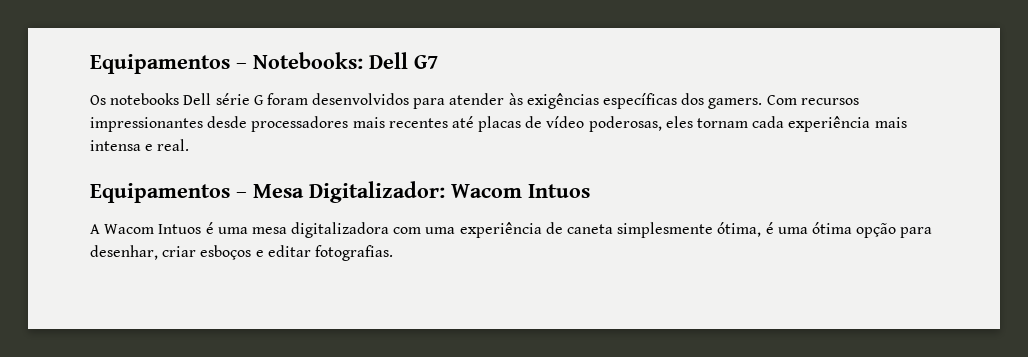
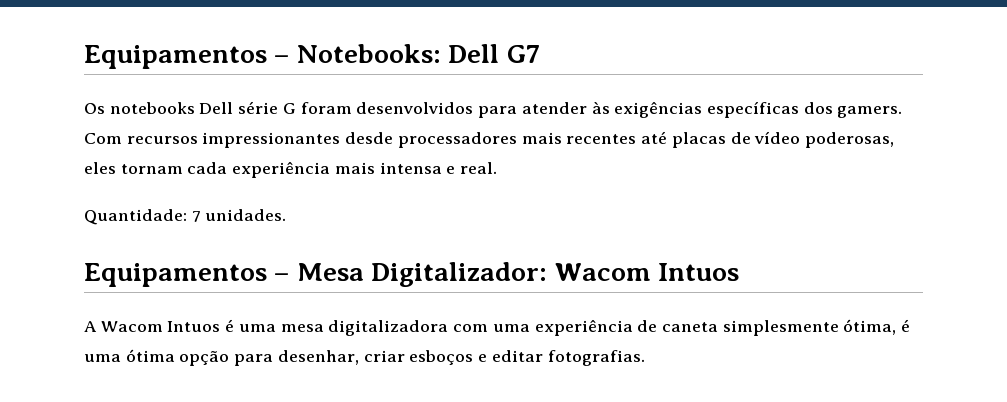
+ Quantidade: 7 unidades.

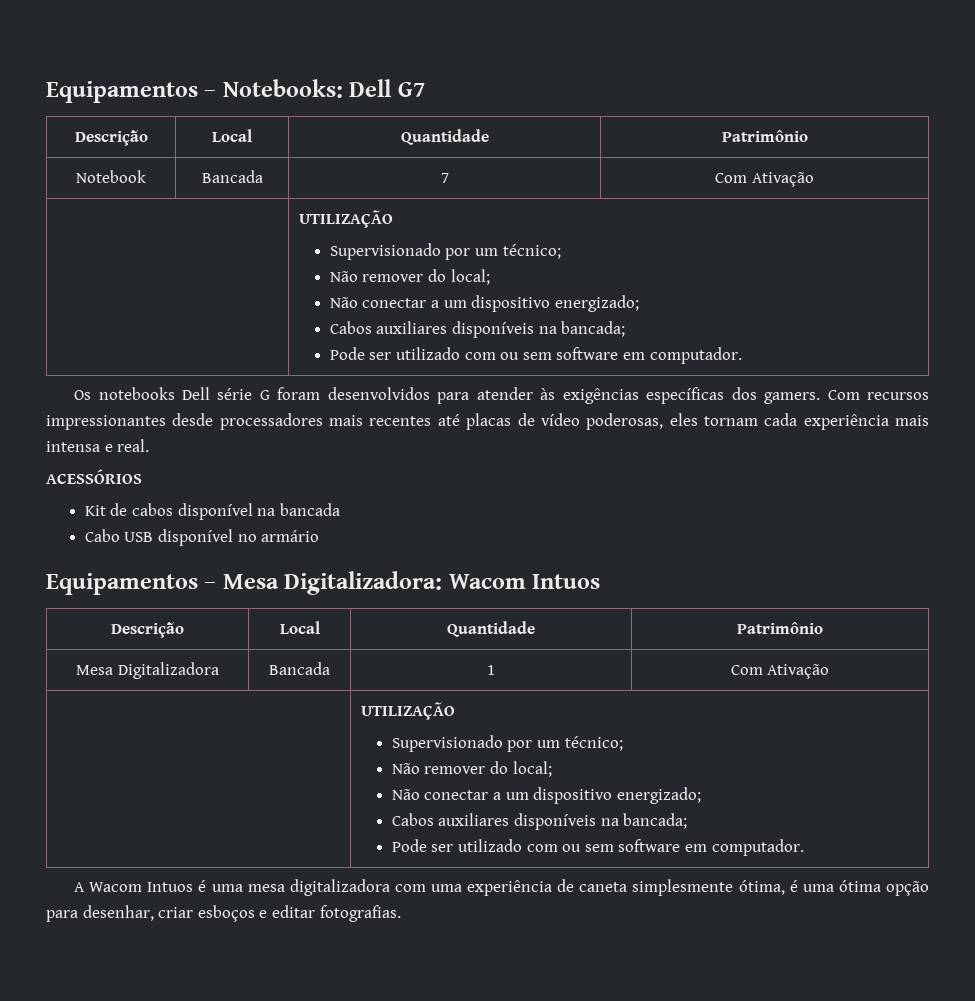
  Equipamentos – Notebooks: Dell G7
+ Descrição | Local | Quantidade | Patrimônio
+ Notebook | Bancada | 7 | Com Ativação
+ | UTILIZAÇÃO
+ Supervisionado por um técnico;
+ Não remover do local;
+ Não conectar a um dispositivo energizado;
+ Cabos auxiliares disponíveis na bancada;
+ Pode ser utilizado com ou sem software em computador.
- Quantidade: 7 unidades.
+ ACESSÓRIOS
+ Kit de cabos disponível na bancada
+ Cabo USB disponível no armário
- Equipamentos – Mesa Digitalizador: Wacom Intuos
+ Equipamentos – Mesa Digitalizadora: Wacom Intuos
+ Descrição | Local | Quantidade | Patrimônio
+ Mesa Digitalizadora | Bancada | 1 | Com Ativação
+ | UTILIZAÇÃO
+ Supervisionado por um técnico;
+ Não remover do local;
+ Não conectar a um dispositivo energizado;
+ Cabos auxiliares disponíveis na bancada;
+ Pode ser utilizado com ou sem software em computador.

